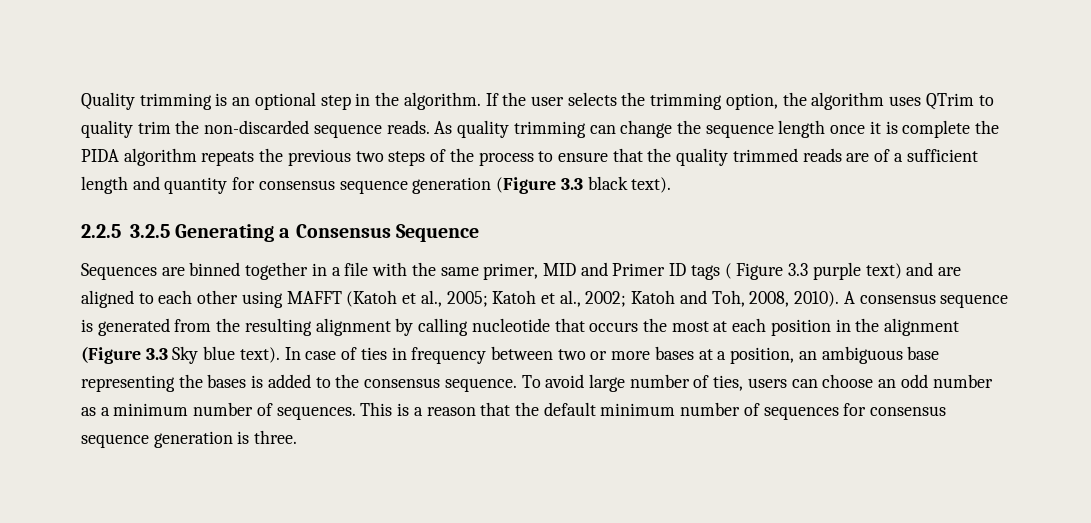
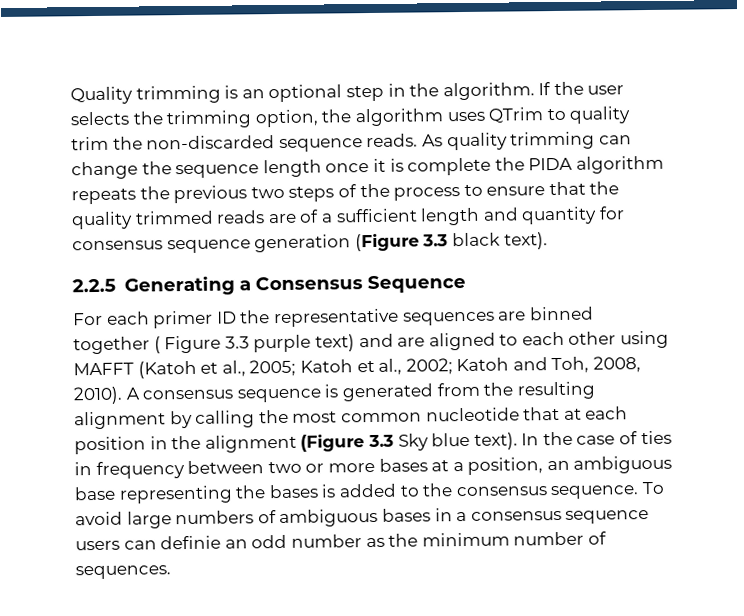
- 2.2.5 3.2.5 Generating a Consensus Sequence
+ 2.2.5 Generating a Consensus Sequence
- Sequences are binned together in a file with the same primer, MID and Primer ID tags ( Figure 3.3 purple text) and are aligned to each other using MAFFT (Katoh et al., 2005; Katoh et al., 2002; Katoh and Toh, 2008, 2010).
+ For each primer ID the representative sequences are binned together ( Figure 3.3 purple text) and are aligned to each other using MAFFT (Katoh et al., 2005; Katoh et al., 2002; Katoh and Toh, 2008, 2010).
- A consensus sequence is generated from the resulting alignment by calling nucleotide that occurs the most at each position in the alignment (Figure 3.3 Sky blue text).
+ A consensus sequence is generated from the resulting alignment by calling the most common nucleotide that at each position in the alignment (Figure 3.3 Sky blue text).
- In case of ties in frequency between two or more bases at a position, an ambiguous base representing the bases is added to the consensus sequence.
+ In the case of ties in frequency between two or more bases at a position, an ambiguous base representing the bases is added to the consensus sequence.
- To avoid large number of ties, users can choose an odd number as a minimum number of sequences. This is a reason that the default minimum number of sequences for consensus sequence generation is three.
+ To avoid large numbers of ambiguous bases in a consensus sequence users can definie an odd number as the minimum number of sequences.

